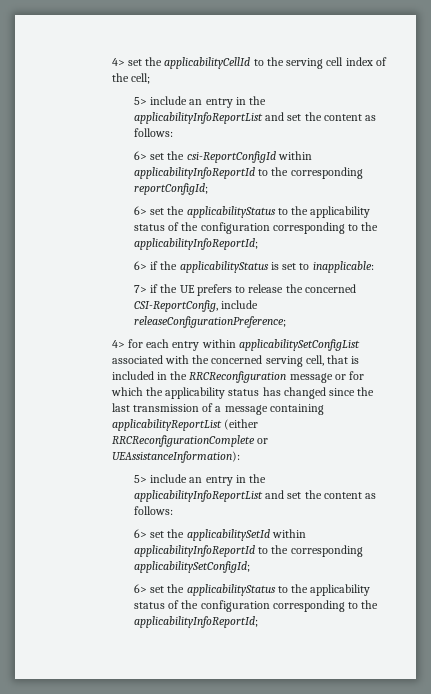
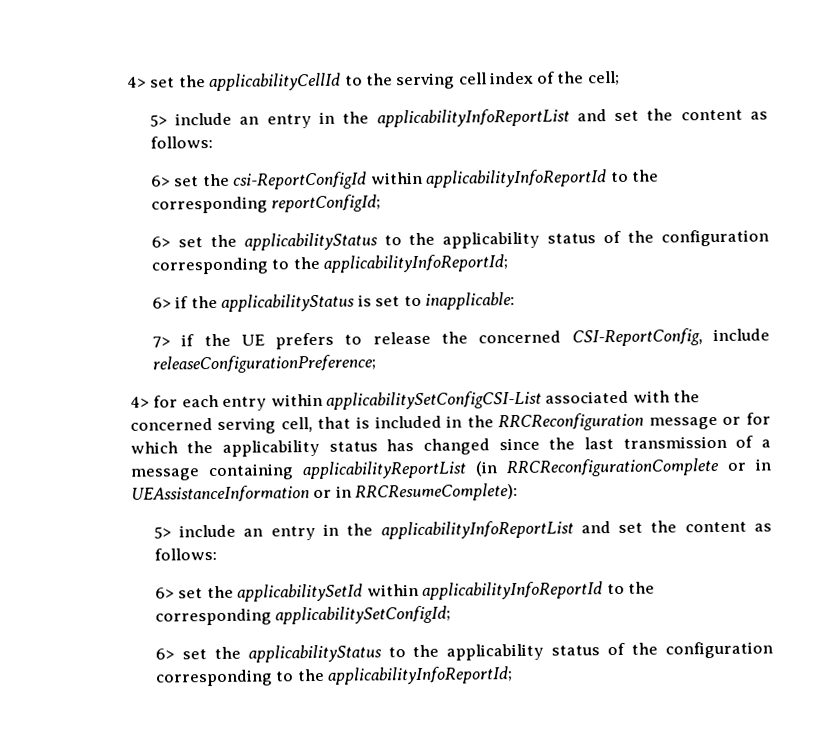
- 4> for each entry within applicabilitySetConfigList associated with the concerned serving cell, that is included in the RRCReconfiguration message or for which the applicability status has changed since the last transmission of a message containing applicabilityReportList (either RRCReconfigurationComplete or UEAssistanceInformation):
+ 4> for each entry within applicabilitySetConfigCSI-List associated with the concerned serving cell, that is included in the RRCReconfiguration message or for which the applicability status has changed since the last transmission of a message containing applicabilityReportList (in RRCReconfigurationComplete or in UEAssistanceInformation or in RRCResumeComplete):

